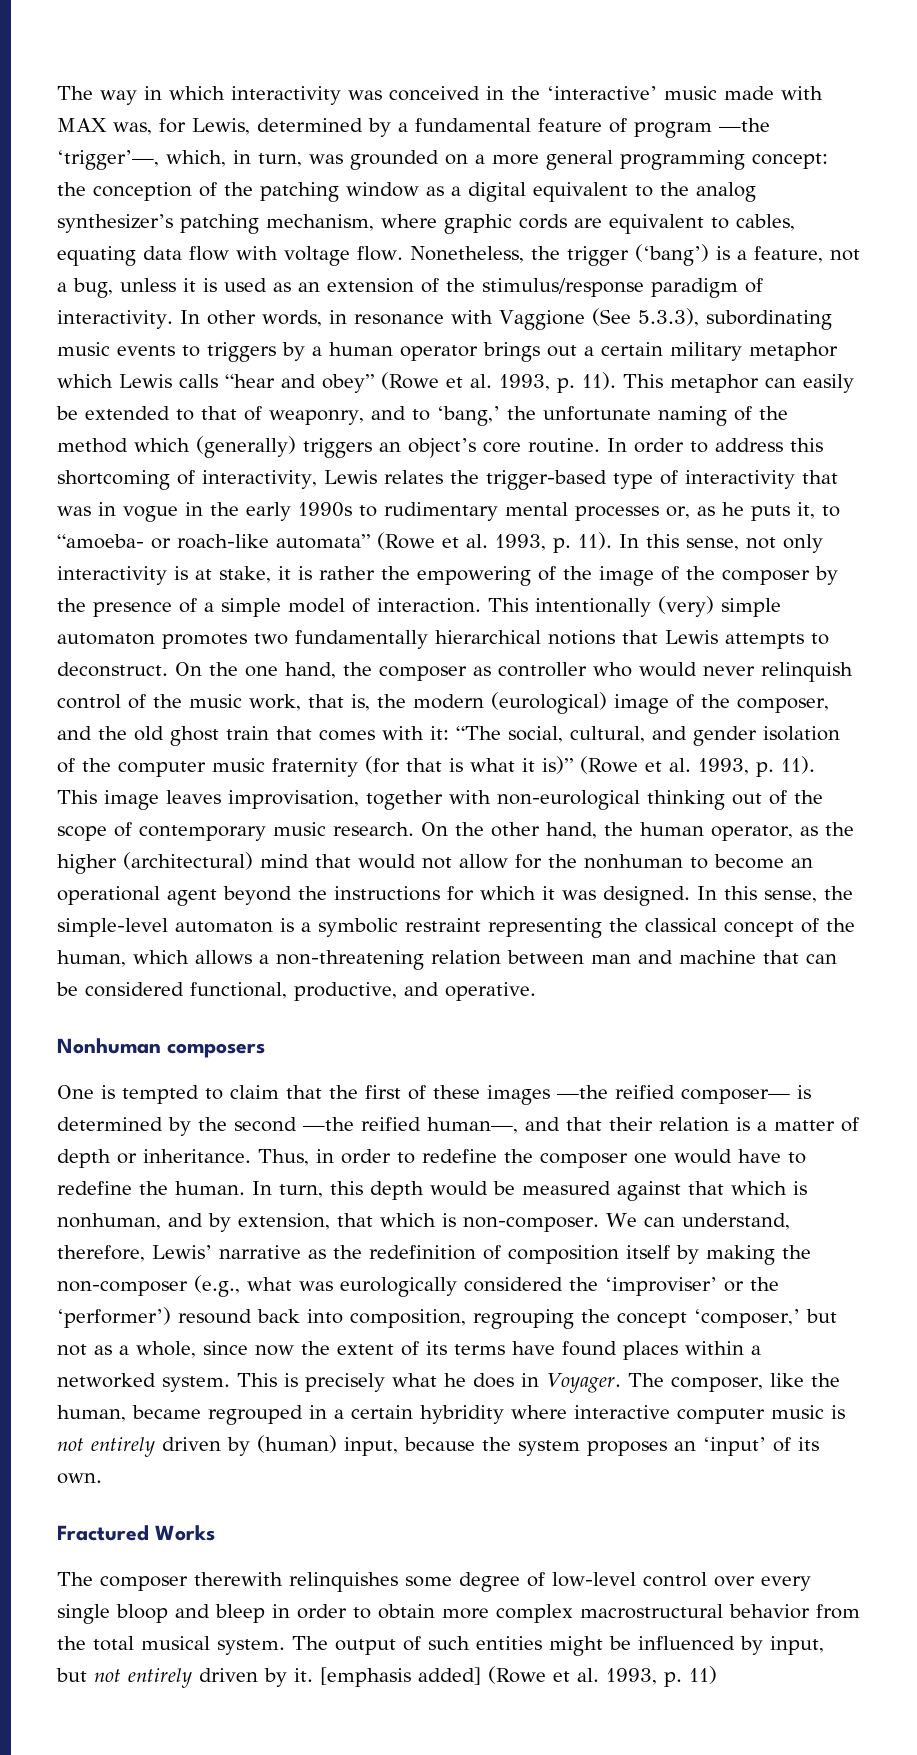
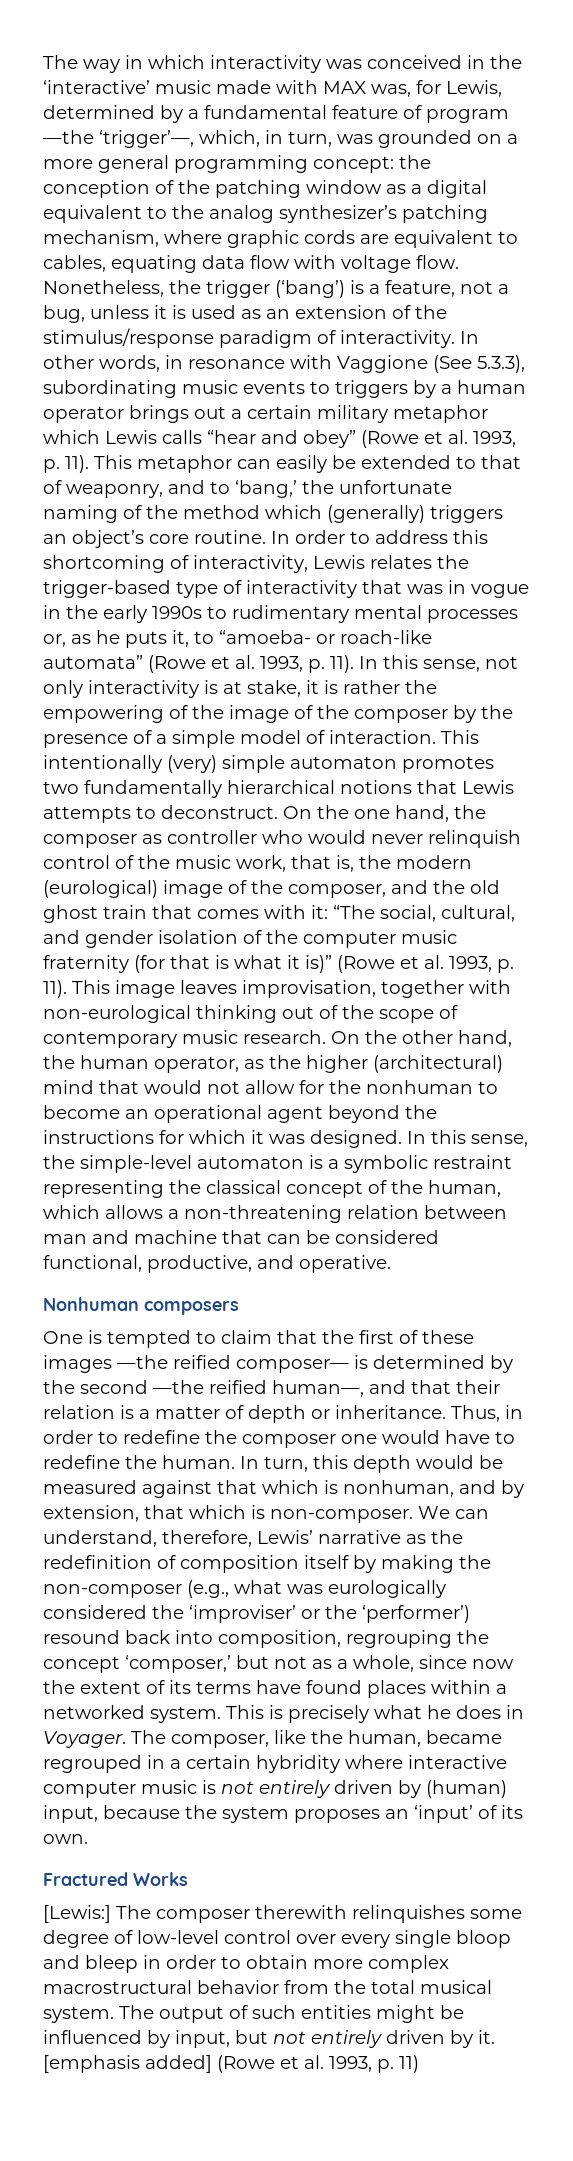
- The composer therewith relinquishes some degree of low-level control over every single bloop and bleep in order to obtain more complex macrostructural behavior from the total musical system.
+ [Lewis:] The composer therewith relinquishes some degree of low-level control over every single bloop and bleep in order to obtain more complex macrostructural behavior from the total musical system.

